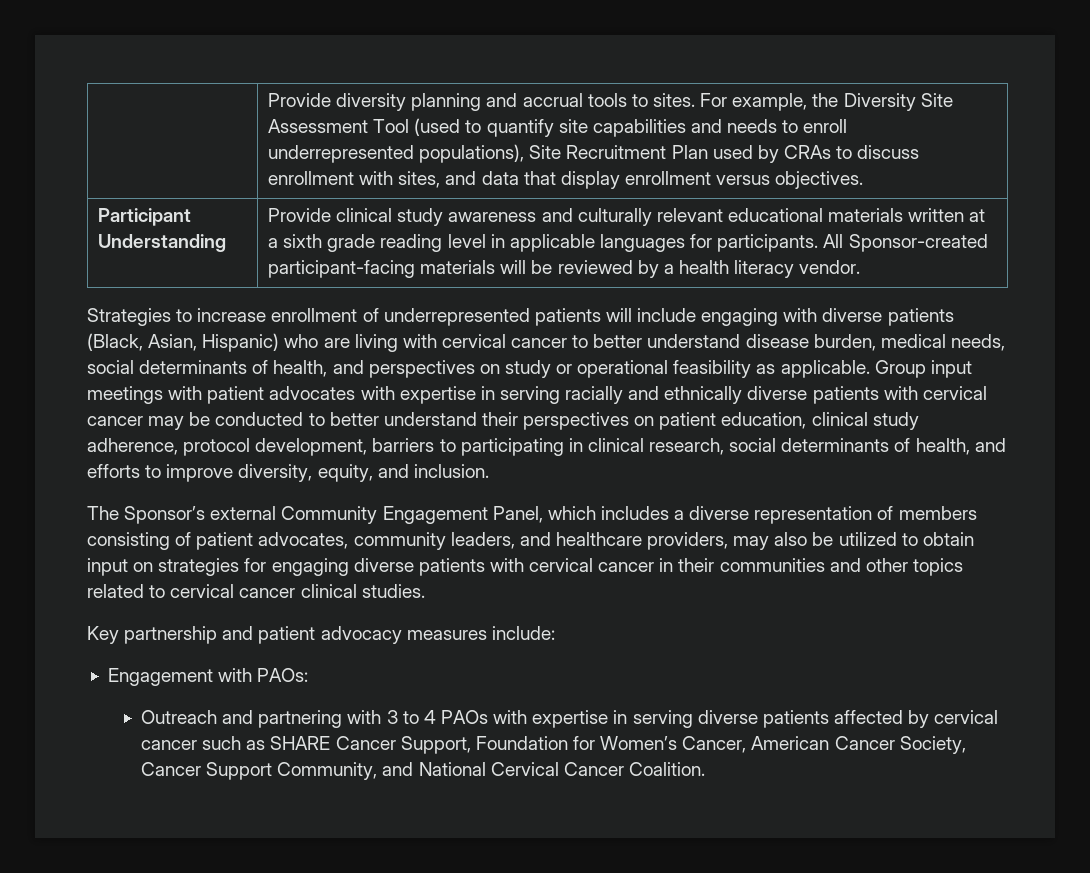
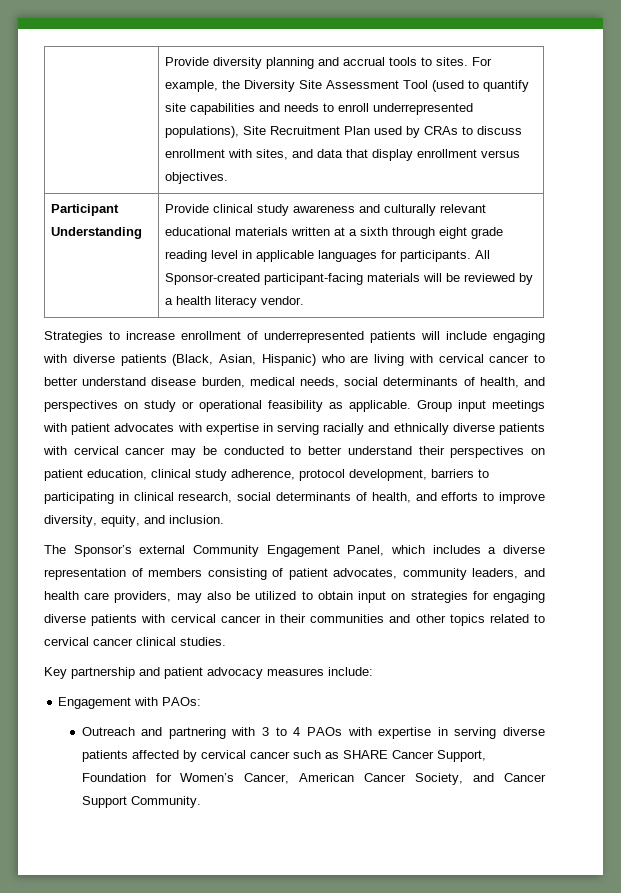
- Participant Understanding | Provide clinical study awareness and culturally relevant educational materials written at a sixth grade reading level in applicable languages for participants. All Sponsor-created participant-facing materials will be reviewed by a health literacy vendor.
+ Participant Understanding | Provide clinical study awareness and culturally relevant educational materials written at a sixth through eight grade reading level in applicable languages for participants. All Sponsor-created participant-facing materials will be reviewed by a health literacy vendor.
- The Sponsor’s external Community Engagement Panel, which includes a diverse representation of members consisting of patient advocates, community leaders, and healthcare providers, may also be utilized to obtain input on strategies for engaging diverse patients with cervical cancer in their communities and other topics related to cervical cancer clinical studies.
+ The Sponsor’s external Community Engagement Panel, which includes a diverse representation of members consisting of patient advocates, community leaders, and health care providers, may also be utilized to obtain input on strategies for engaging diverse patients with cervical cancer in their communities and other topics related to cervical cancer clinical studies.
- Outreach and partnering with 3 to 4 PAOs with expertise in serving diverse patients affected by cervical cancer such as SHARE Cancer Support, Foundation for Women’s Cancer, American Cancer Society, Cancer Support Community, and National Cervical Cancer Coalition.
+ Outreach and partnering with 3 to 4 PAOs with expertise in serving diverse patients affected by cervical cancer such as SHARE Cancer Support, Foundation for Women’s Cancer, American Cancer Society, and Cancer Support Community.

